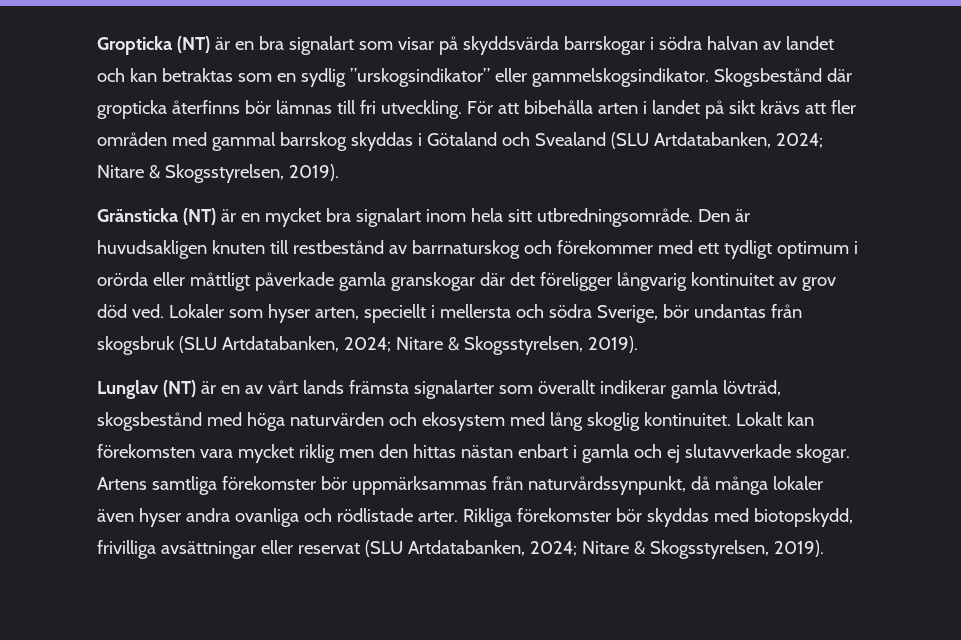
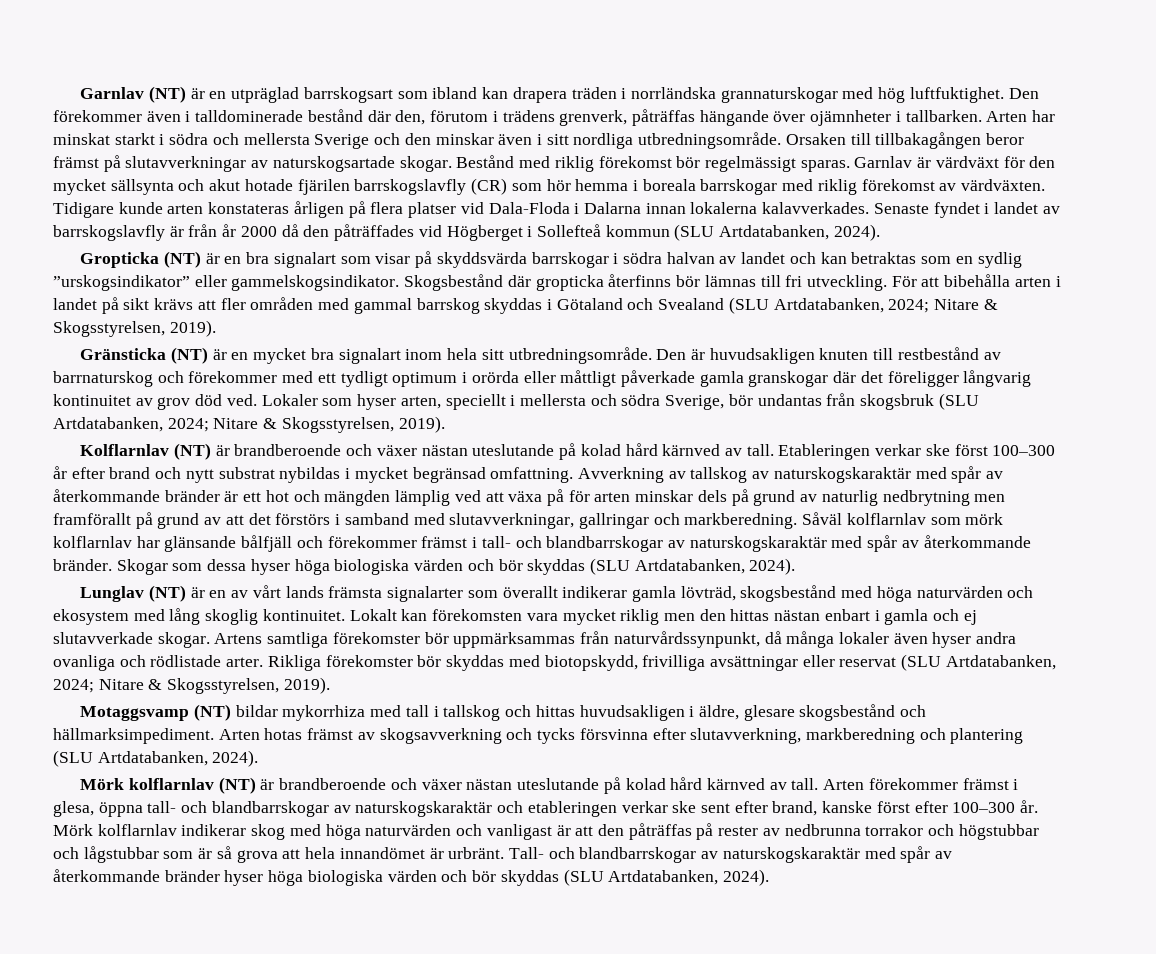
+ Garnlav (NT) är en utpräglad barrskogsart som ibland kan drapera träden i norrländska grannaturskogar med hög luftfuktighet. Den förekommer även i talldominerade bestånd där den, förutom i trädens grenverk, påträffas hängande över ojämnheter i tallbarken. Arten har minskat starkt i södra och mellersta Sverige och den minskar även i sitt nordliga utbredningsområde. Orsaken till tillbakagången beror främst på slutavverkningar av naturskogsartade skogar. Bestånd med riklig förekomst bör regelmässigt sparas. Garnlav är värdväxt för den mycket sällsynta och akut hotade fjärilen barrskogslavfly (CR) som hör hemma i boreala barrskogar med riklig förekomst av värdväxten. Tidigare kunde arten konstateras årligen på flera platser vid Dala-Floda i Dalarna innan lokalerna kalavverkades. Senaste fyndet i landet av barrskogslavfly är från år 2000 då den påträffades vid Högberget i Sollefteå kommun (SLU Artdatabanken, 2024).
+ Kolflarnlav (NT) är brandberoende och växer nästan uteslutande på kolad hård kärnved av tall. Etableringen verkar ske först 100–300 år efter brand och nytt substrat nybildas i mycket begränsad omfattning. Avverkning av tallskog av naturskogskaraktär med spår av återkommande bränder är ett hot och mängden lämplig ved att växa på för arten minskar dels på grund av naturlig nedbrytning men framförallt på grund av att det förstörs i samband med slutavverkningar, gallringar och markberedning. Såväl kolflarnlav som mörk kolflarnlav har glänsande bålfjäll och förekommer främst i tall- och blandbarrskogar av naturskogskaraktär med spår av återkommande bränder. Skogar som dessa hyser höga biologiska värden och bör skyddas (SLU Artdatabanken, 2024).
+ Motaggsvamp (NT) bildar mykorrhiza med tall i tallskog och hittas huvudsakligen i äldre, glesare skogsbestånd och hällmarksimpediment. Arten hotas främst av skogsavverkning och tycks försvinna efter slutavverkning, markberedning och plantering (SLU Artdatabanken, 2024).
+ Mörk kolflarnlav (NT) är brandberoende och växer nästan uteslutande på kolad hård kärnved av tall. Arten förekommer främst i glesa, öppna tall- och blandbarrskogar av naturskogskaraktär och etableringen verkar ske sent efter brand, kanske först efter 100–300 år. Mörk kolflarnlav indikerar skog med höga naturvärden och vanligast är att den påträffas på rester av nedbrunna torrakor och högstubbar och lågstubbar som är så grova att hela innandömet är urbränt. Tall- och blandbarrskogar av naturskogskaraktär med spår av återkommande bränder hyser höga biologiska värden och bör skyddas (SLU Artdatabanken, 2024).

